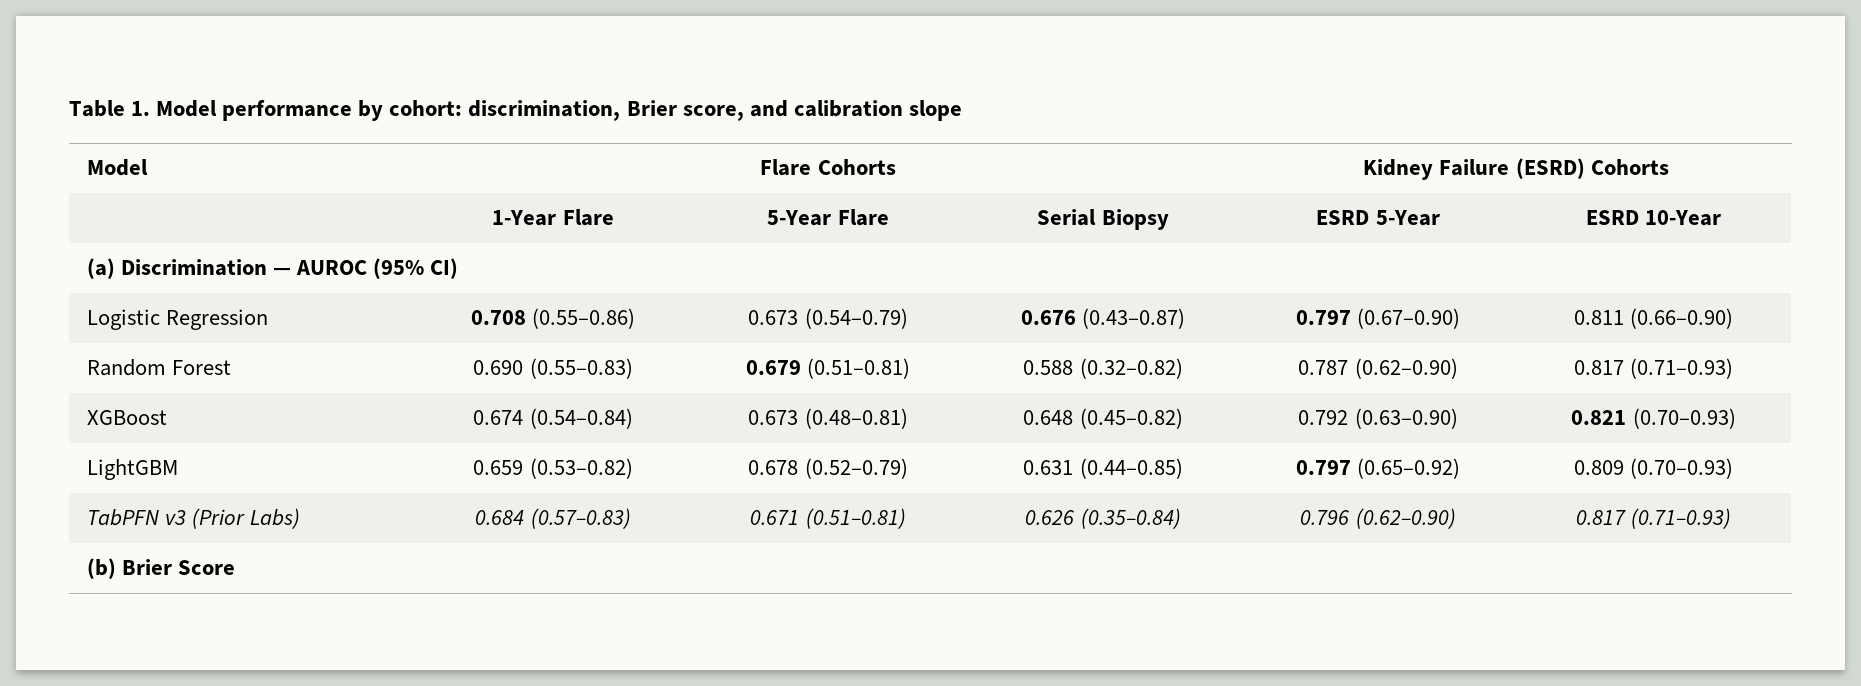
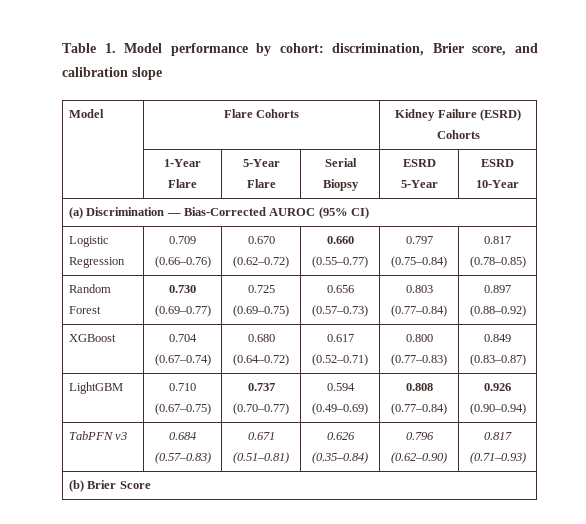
- (a) Discrimination — AUROC (95% CI)
+ (a) Discrimination — Bias-Corrected AUROC (95% CI)
- Logistic Regression | 0.708 (0.55–0.86) | 0.673 (0.54–0.79) | 0.676 (0.43–0.87) | 0.797 (0.67–0.90) | 0.811 (0.66–0.90)
- Random Forest | 0.690 (0.55–0.83) | 0.679 (0.51–0.81) | 0.588 (0.32–0.82) | 0.787 (0.62–0.90) | 0.817 (0.71–0.93)
- XGBoost | 0.674 (0.54–0.84) | 0.673 (0.48–0.81) | 0.648 (0.45–0.82) | 0.792 (0.63–0.90) | 0.821 (0.70–0.93)
- LightGBM | 0.659 (0.53–0.82) | 0.678 (0.52–0.79) | 0.631 (0.44–0.85) | 0.797 (0.65–0.92) | 0.809 (0.70–0.93)
+ Logistic Regression | 0.709 (0.66–0.76) | 0.670 (0.62–0.72) | 0.660 (0.55–0.77) | 0.797 (0.75–0.84) | 0.817 (0.78–0.85)
+ Random Forest | 0.730 (0.69–0.77) | 0.725 (0.69–0.75) | 0.656 (0.57–0.73) | 0.803 (0.77–0.84) | 0.897 (0.88–0.92)
+ XGBoost | 0.704 (0.67–0.74) | 0.680 (0.64–0.72) | 0.617 (0.52–0.71) | 0.800 (0.77–0.83) | 0.849 (0.83–0.87)
+ LightGBM | 0.710 (0.67–0.75) | 0.737 (0.70–0.77) | 0.594 (0.49–0.69) | 0.808 (0.77–0.84) | 0.926 (0.90–0.94)
- TabPFN v3 (Prior Labs) | 0.684 (0.57–0.83) | 0.671 (0.51–0.81) | 0.626 (0.35–0.84) | 0.796 (0.62–0.90) | 0.817 (0.71–0.93)
+ TabPFN v3 | 0.684 (0.57–0.83) | 0.671 (0.51–0.81) | 0.626 (0.35–0.84) | 0.796 (0.62–0.90) | 0.817 (0.71–0.93)

